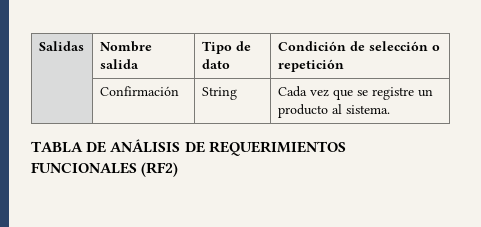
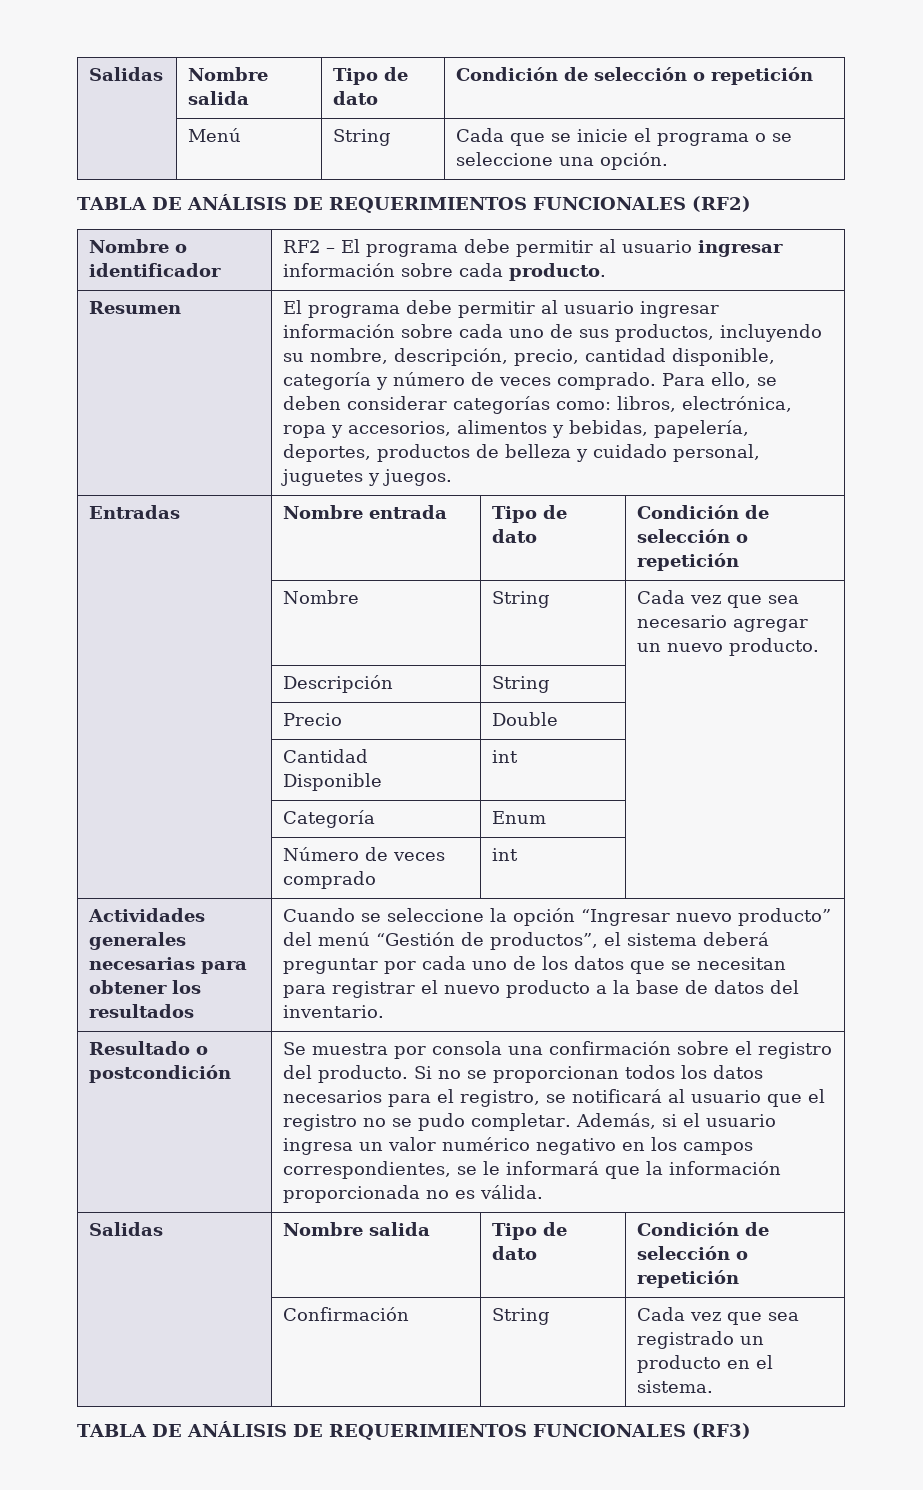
+ | Menú | String | Cada que se inicie el programa o se seleccione una opción.
+ TABLA DE ANÁLISIS DE REQUERIMIENTOS FUNCIONALES (RF2)
+ Nombre o identificador | RF2 – El programa debe permitir al usuario ingresar información sobre cada producto.
+ Resumen | El programa debe permitir al usuario ingresar información sobre cada uno de sus productos, incluyendo su nombre, descripción, precio, cantidad disponible, categoría y número de veces comprado. Para ello, se deben considerar categorías como: libros, electrónica, ropa y accesorios, alimentos y bebidas, papelería, deportes, productos de belleza y cuidado personal, juguetes y juegos.
+ Entradas | Nombre entrada | Tipo de dato | Condición de selección o repetición
+ | Nombre | String | Cada vez que sea necesario agregar un nuevo producto.
+ | Descripción | String |
+ | Precio | Double |
+ | Cantidad Disponible | int |
+ | Categoría | Enum |
+ | Número de veces comprado | int |
+ Actividades generales necesarias para obtener los resultados | Cuando se seleccione la opción “Ingresar nuevo producto” del menú “Gestión de productos”, el sistema deberá preguntar por cada uno de los datos que se necesitan para registrar el nuevo producto a la base de datos del inventario.
+ Resultado o postcondición | Se muestra por consola una confirmación sobre el registro del producto. Si no se proporcionan todos los datos necesarios para el registro, se notificará al usuario que el registro no se pudo completar. Además, si el usuario ingresa un valor numérico negativo en los campos correspondientes, se le informará que la información proporcionada no es válida.
+ Salidas | Nombre salida | Tipo de dato | Condición de selección o repetición
- | Confirmación | String | Cada vez que se registre un producto al sistema.
+ | Confirmación | String | Cada vez que sea registrado un producto en el sistema.
- TABLA DE ANÁLISIS DE REQUERIMIENTOS FUNCIONALES (RF2)
+ TABLA DE ANÁLISIS DE REQUERIMIENTOS FUNCIONALES (RF3)

